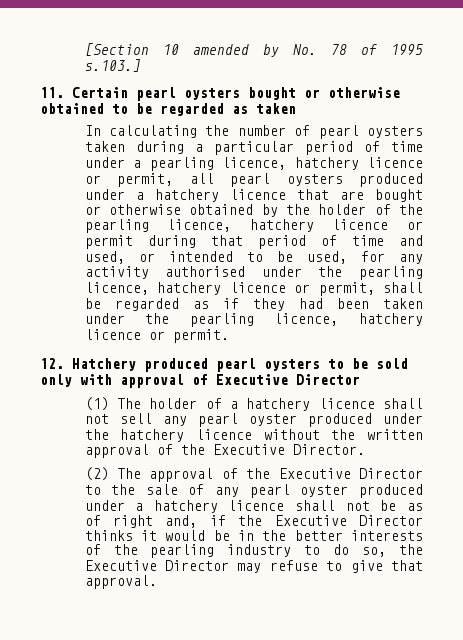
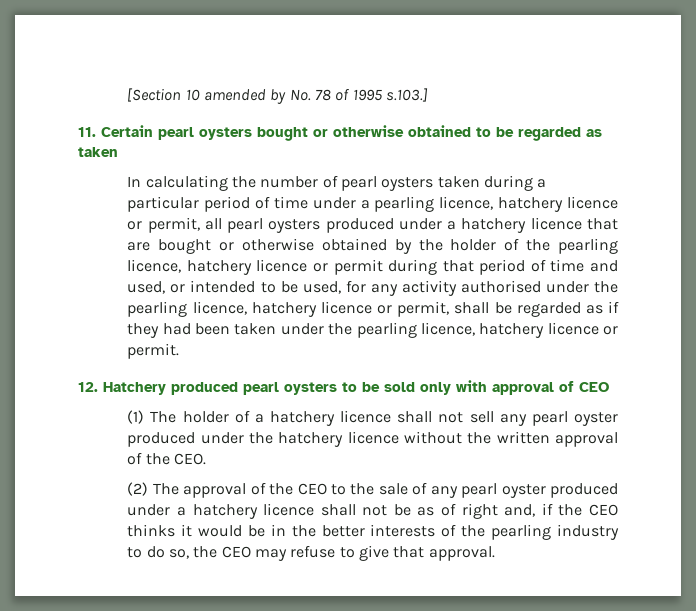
- 12. Hatchery produced pearl oysters to be sold only with approval of Executive Director
+ 12. Hatchery produced pearl oysters to be sold only with approval of CEO
- (1) The holder of a hatchery licence shall not sell any pearl oyster produced under the hatchery licence without the written approval of the Executive Director.
+ (1) The holder of a hatchery licence shall not sell any pearl oyster produced under the hatchery licence without the written approval of the CEO.
- (2) The approval of the Executive Director to the sale of any pearl oyster produced under a hatchery licence shall not be as of right and, if the Executive Director thinks it would be in the better interests of the pearling industry to do so, the Executive Director may refuse to give that approval.
+ (2) The approval of the CEO to the sale of any pearl oyster produced under a hatchery licence shall not be as of right and, if the CEO thinks it would be in the better interests of the pearling industry to do so, the CEO may refuse to give that approval.

